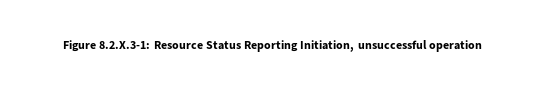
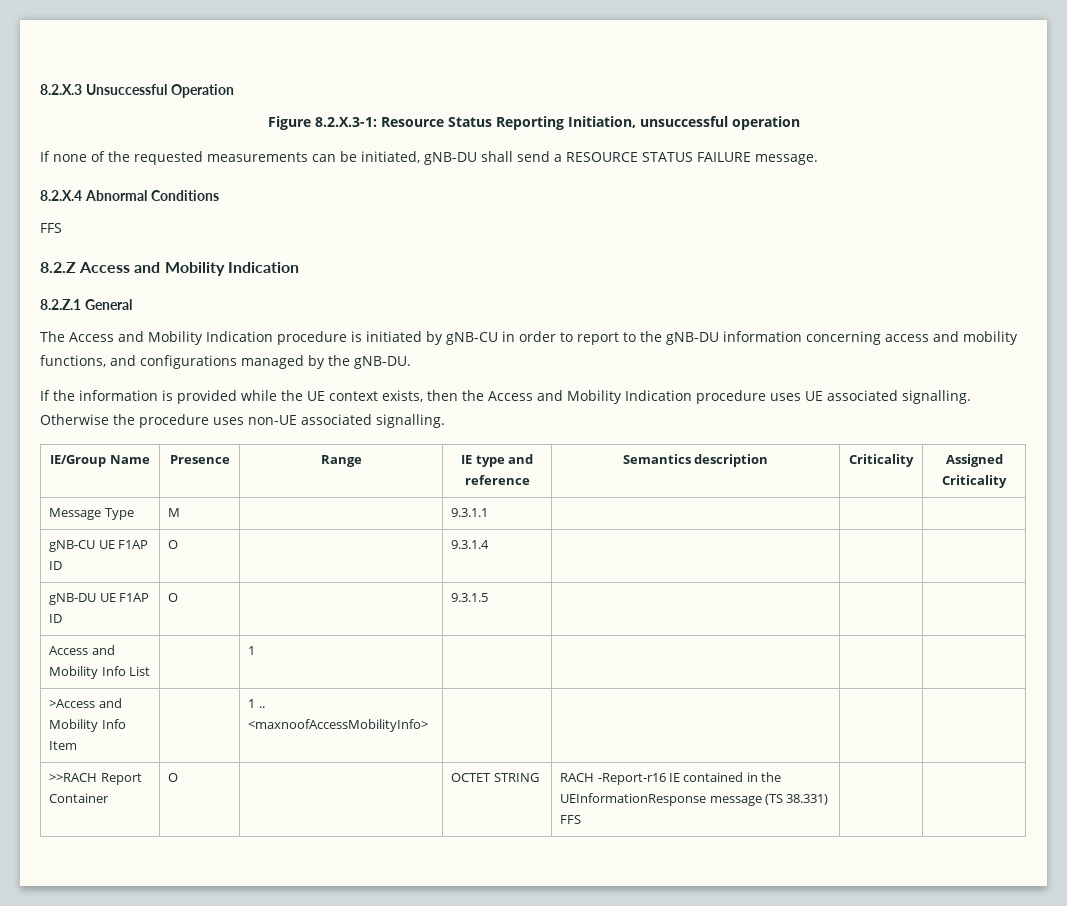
+ 8.2.X.3 Unsuccessful Operation
+ If none of the requested measurements can be initiated, gNB-DU shall send a RESOURCE STATUS FAILURE message.
+ 8.2.X.4 Abnormal Conditions
+ FFS
+ 8.2.Z Access and Mobility Indication
+ 8.2.Z.1 General
+ The Access and Mobility Indication procedure is initiated by gNB-CU in order to report to the gNB-DU information concerning access and mobility functions, and configurations managed by the gNB-DU.
+ If the information is provided while the UE context exists, then the Access and Mobility Indication procedure uses UE associated signalling. Otherwise the procedure uses non-UE associated signalling.
+ IE/Group Name | Presence | Range | IE type and reference | Semantics description | Criticality | Assigned Criticality
+ Message Type | M | | 9.3.1.1 | | |
+ gNB-CU UE F1AP ID | O | | 9.3.1.4 | | |
+ gNB-DU UE F1AP ID | O | | 9.3.1.5 | | |
+ Access and Mobility Info List | | 1 | | | |
+ >Access and Mobility Info Item | | 1 .. <maxnoofAccessMobilityInfo> | | | |
+ >>RACH Report Container | O | | OCTET STRING | RACH -Report-r16 IE contained in the UEInformationResponse message (TS 38.331) FFS | |

